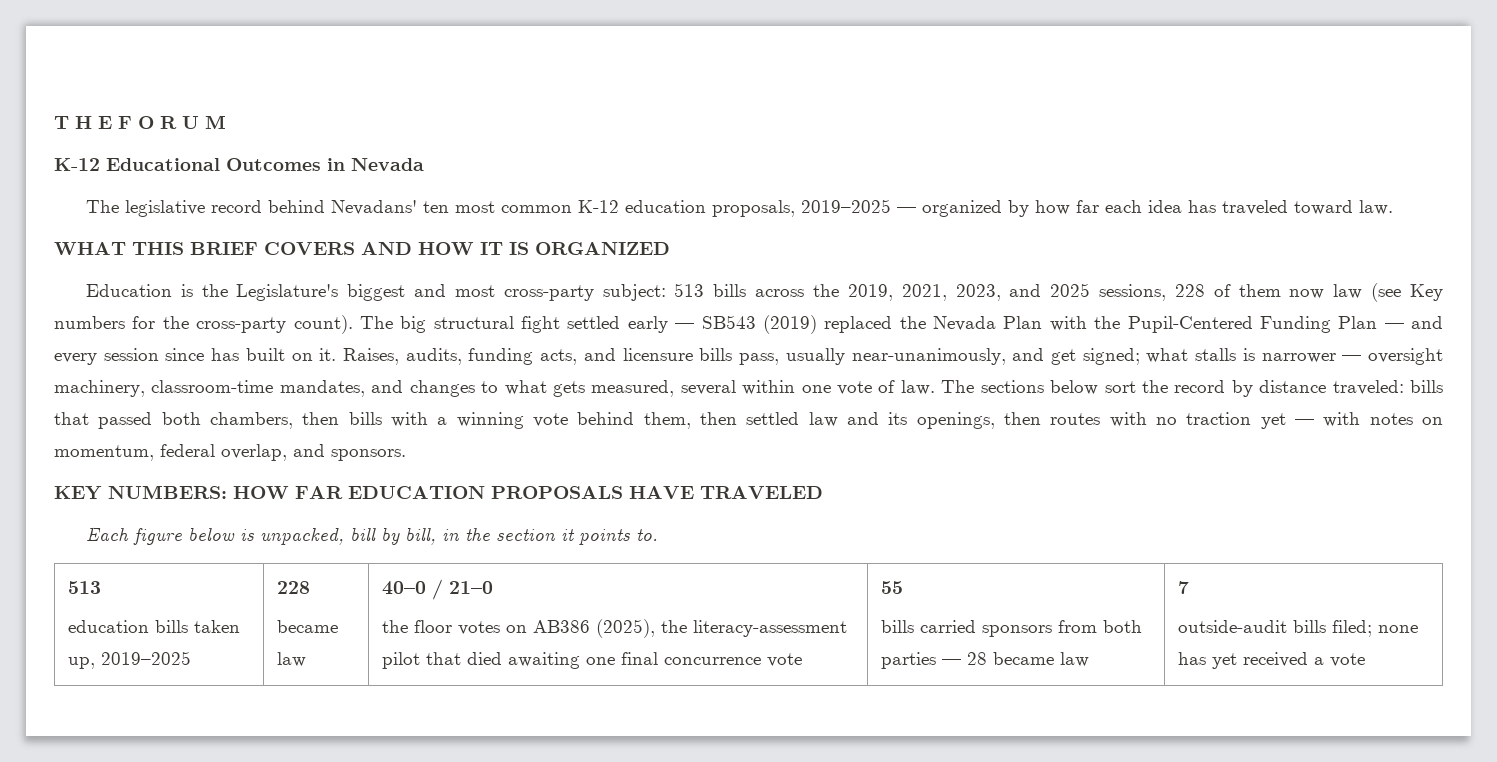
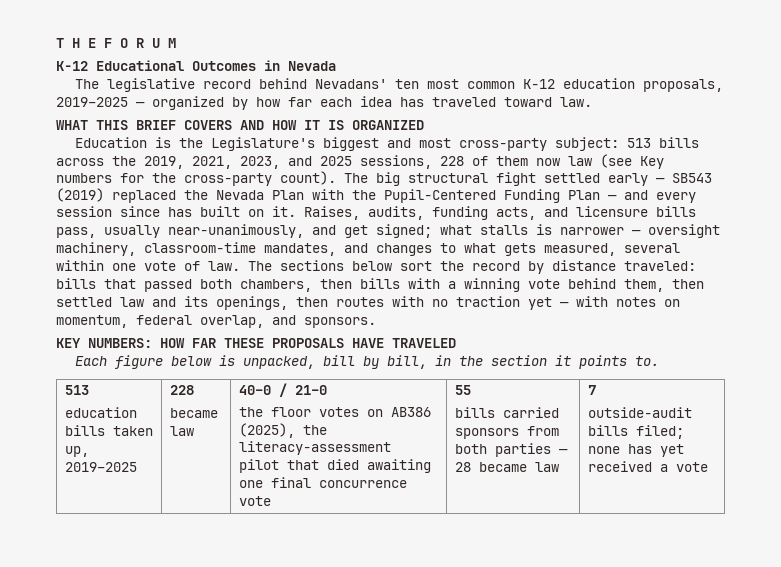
- KEY NUMBERS: HOW FAR EDUCATION PROPOSALS HAVE TRAVELED
+ KEY NUMBERS: HOW FAR THESE PROPOSALS HAVE TRAVELED

